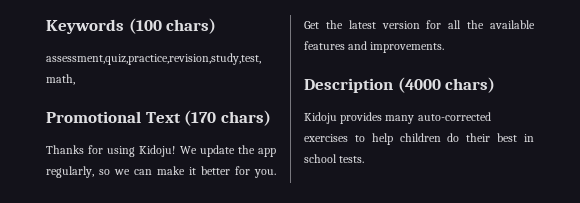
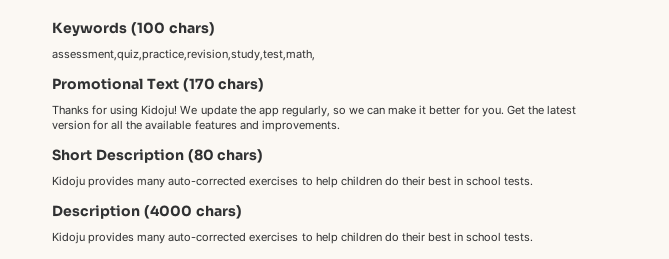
+ Short Description (80 chars)
+ Kidoju provides many auto-corrected exercises to help children do their best in school tests.

